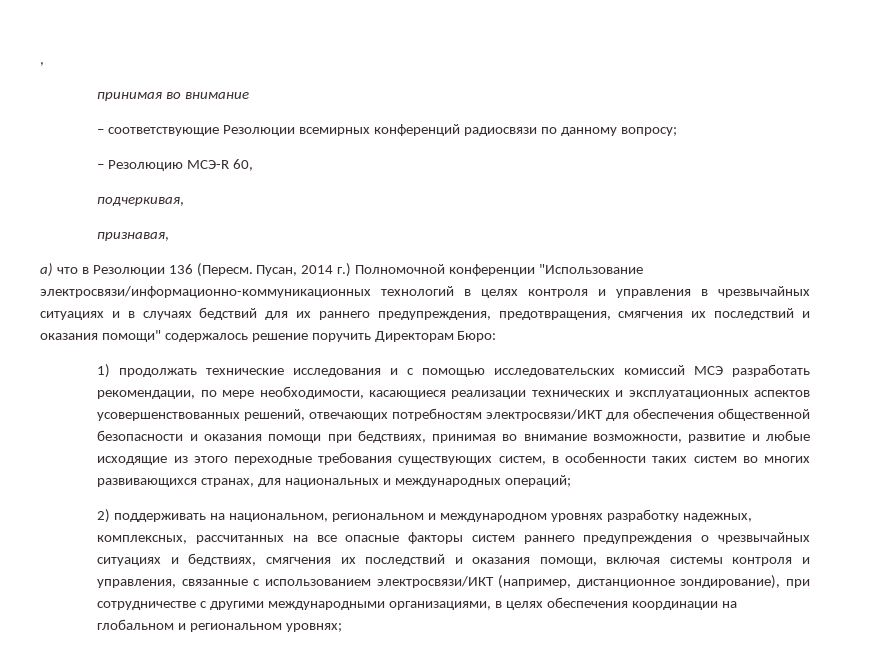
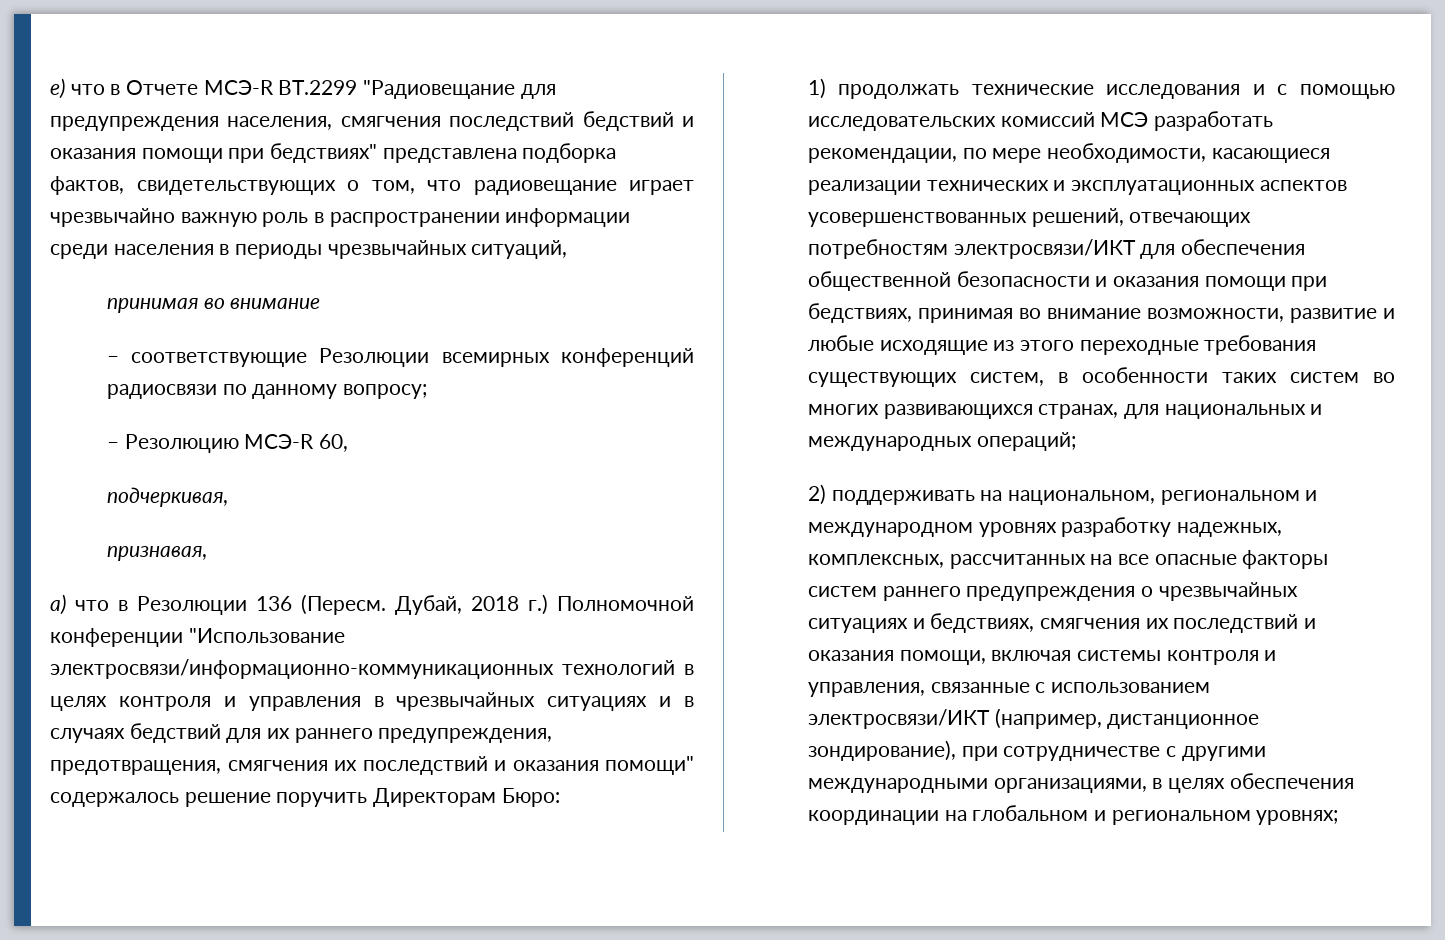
- ,
+ e) что в Отчете МСЭ-R BT.2299 "Радиовещание для предупреждения населения, смягчения последствий бедствий и оказания помощи при бедствиях" представлена подборка фактов, свидетельствующих о том, что радиовещание играет чрезвычайно важную роль в распространении информации среди населения в периоды чрезвычайных ситуаций,
- Пусан, 2014 г.) Полномочной конференции "Использование электросвязи/информационно-коммуникационных технологий в целях контроля и управления в чрезвычайных ситуациях и в случаях бедствий для их раннего предупреждения, предотвращения, смягчения их последствий и оказания помощи" содержалось решение поручить Директорам Бюро:
+ Дубай, 2018 г.) Полномочной конференции "Использование электросвязи/информационно-коммуникационных технологий в целях контроля и управления в чрезвычайных ситуациях и в случаях бедствий для их раннего предупреждения, предотвращения, смягчения их последствий и оказания помощи" содержалось решение поручить Директорам Бюро:

